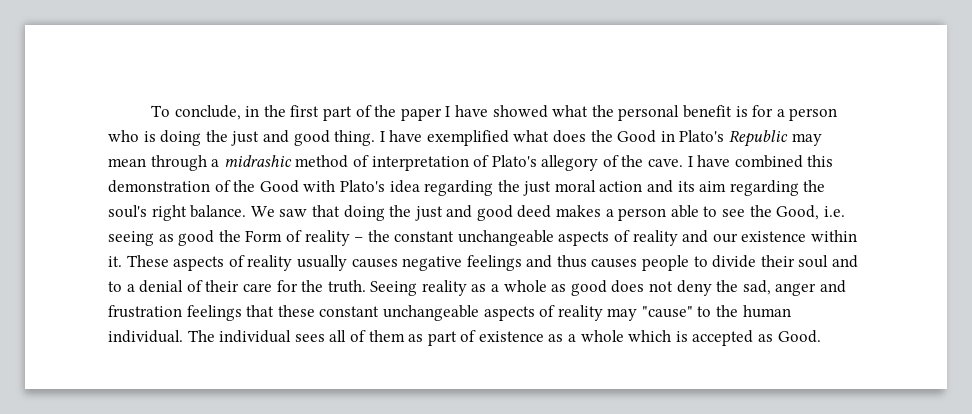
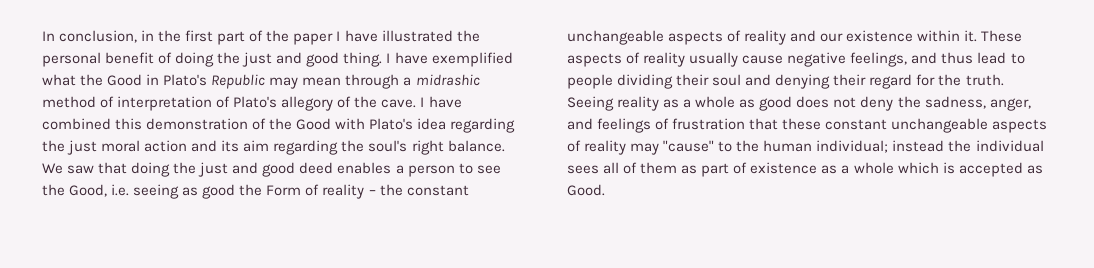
- To conclude, in the first part of the paper I have showed what the personal benefit is for a person who is doing the just and good thing.
+ In conclusion, in the first part of the paper I have illustrated the personal benefit of doing the just and good thing.
- I have exemplified what does the Good in Plato's Republic may mean through a midrashic method of interpretation of Plato's allegory of the cave.
+ I have exemplified what the Good in Plato's Republic may mean through a midrashic method of interpretation of Plato's allegory of the cave.
- We saw that doing the just and good deed makes a person able to see the Good, i.e. seeing as good the Form of reality – the constant unchangeable aspects of reality and our existence within it.
+ We saw that doing the just and good deed enables a person to see the Good, i.e. seeing as good the Form of reality – the constant unchangeable aspects of reality and our existence within it.
- These aspects of reality usually causes negative feelings and thus causes people to divide their soul and to a denial of their care for the truth.
+ These aspects of reality usually cause negative feelings, and thus lead to people dividing their soul and denying their regard for the truth.
- Seeing reality as a whole as good does not deny the sad, anger and frustration feelings that these constant unchangeable aspects of reality may "cause" to the human individual. The individual sees all of them as part of existence as a whole which is accepted as Good.
+ Seeing reality as a whole as good does not deny the sadness, anger, and feelings of frustration that these constant unchangeable aspects of reality may "cause" to the human individual; instead the individual sees all of them as part of existence as a whole which is accepted as Good.

